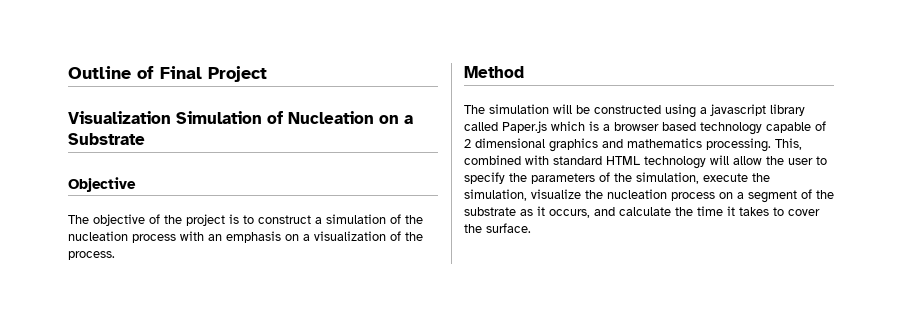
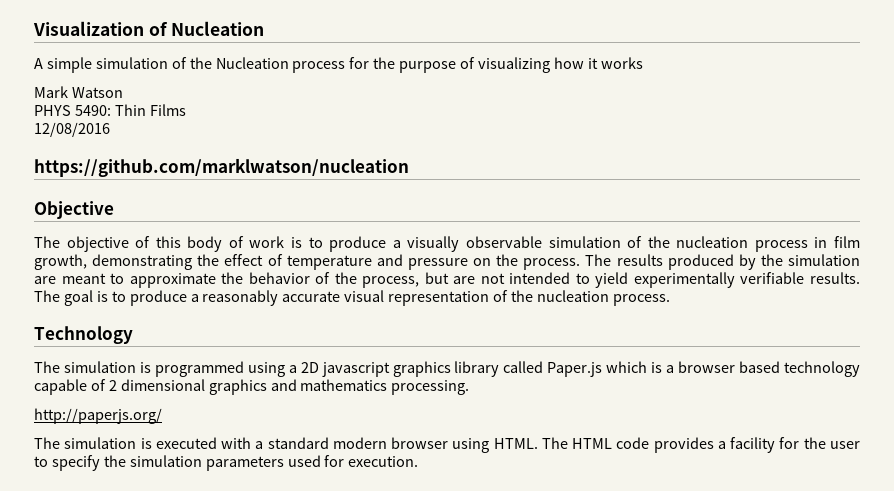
- Outline of Final Project
- Visualization Simulation of Nucleation on a Substrate
+ Visualization of Nucleation
+ A simple simulation of the Nucleation process for the purpose of visualizing how it works
+ Mark Watson
+ PHYS 5490: Thin Films
+ 12/08/2016
+ https://github.com/marklwatson/nucleation
  Objective
- The objective of the project is to construct a simulation of the nucleation process with an emphasis on a visualization of the process.
+ The objective of this body of work is to produce a visually observable simulation of the nucleation process in film growth, demonstrating the effect of temperature and pressure on the process. The results produced by the simulation are meant to approximate the behavior of the process, but are not intended to yield experimentally verifiable results. The goal is to produce a reasonably accurate visual representation of the nucleation process.
- Method
- The simulation will be constructed using a javascript library called Paper.js which is a browser based technology capable of 2 dimensional graphics and mathematics processing. This, combined with standard HTML technology will allow the user to specify the parameters of the simulation, execute the simulation, visualize the nucleation process on a segment of the substrate as it occurs, and calculate the time it takes to cover the surface.
+ Technology
+ The simulation is programmed using a 2D javascript graphics library called Paper.js which is a browser based technology capable of 2 dimensional graphics and mathematics processing.
+ http://paperjs.org/
+ The simulation is executed with a standard modern browser using HTML. The HTML code provides a facility for the user to specify the simulation parameters used for execution.

